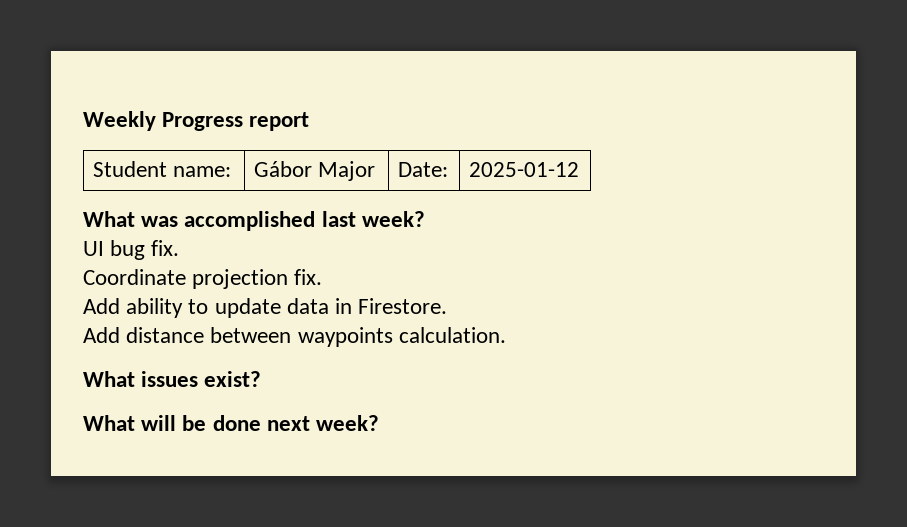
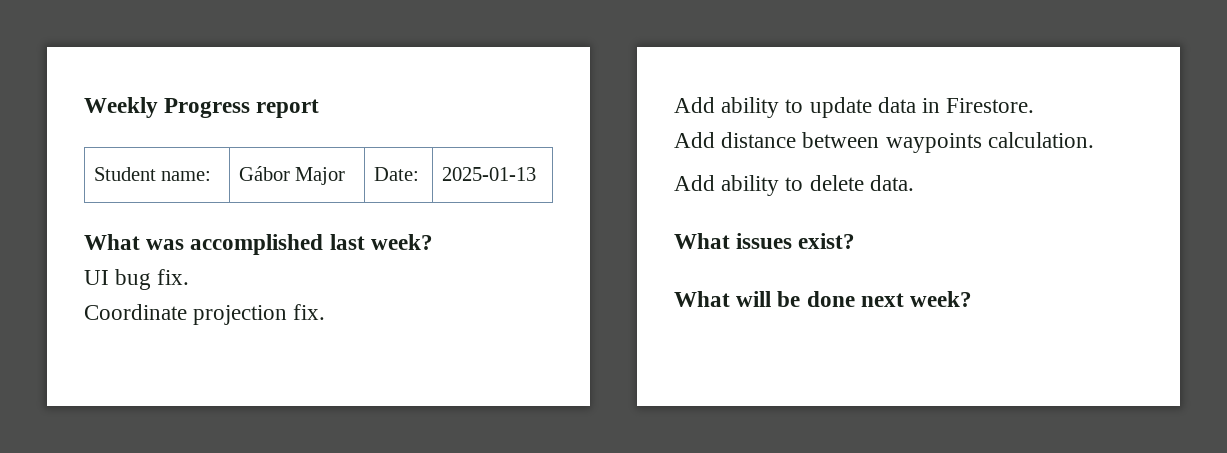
- Student name: | Gábor Major | Date: | 2025-01-12
+ Student name: | Gábor Major | Date: | 2025-01-13
+ Add ability to delete data.

